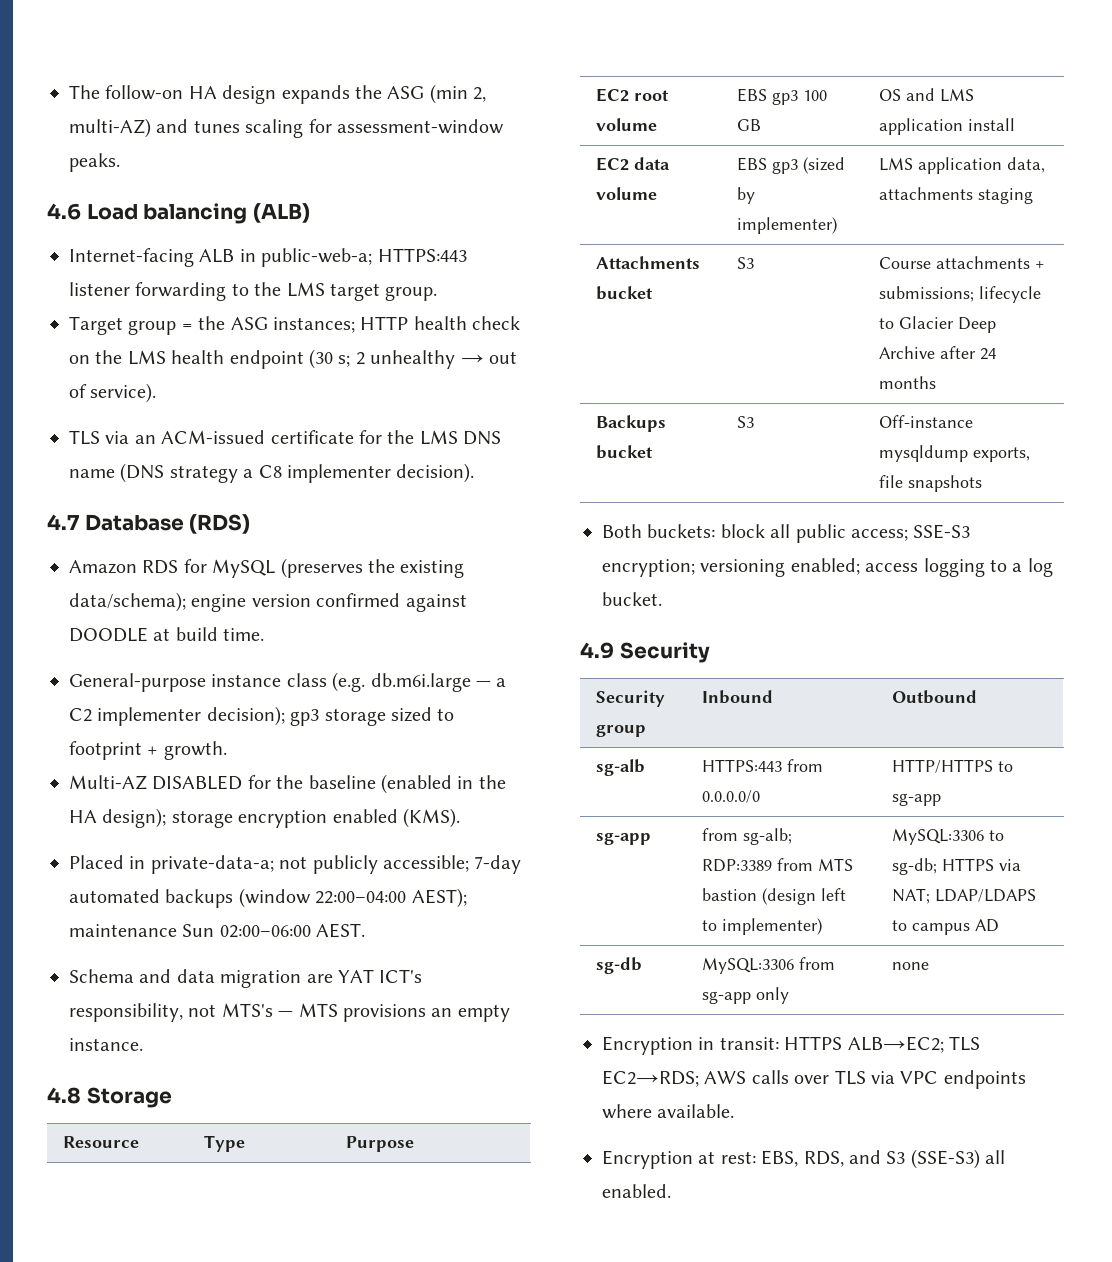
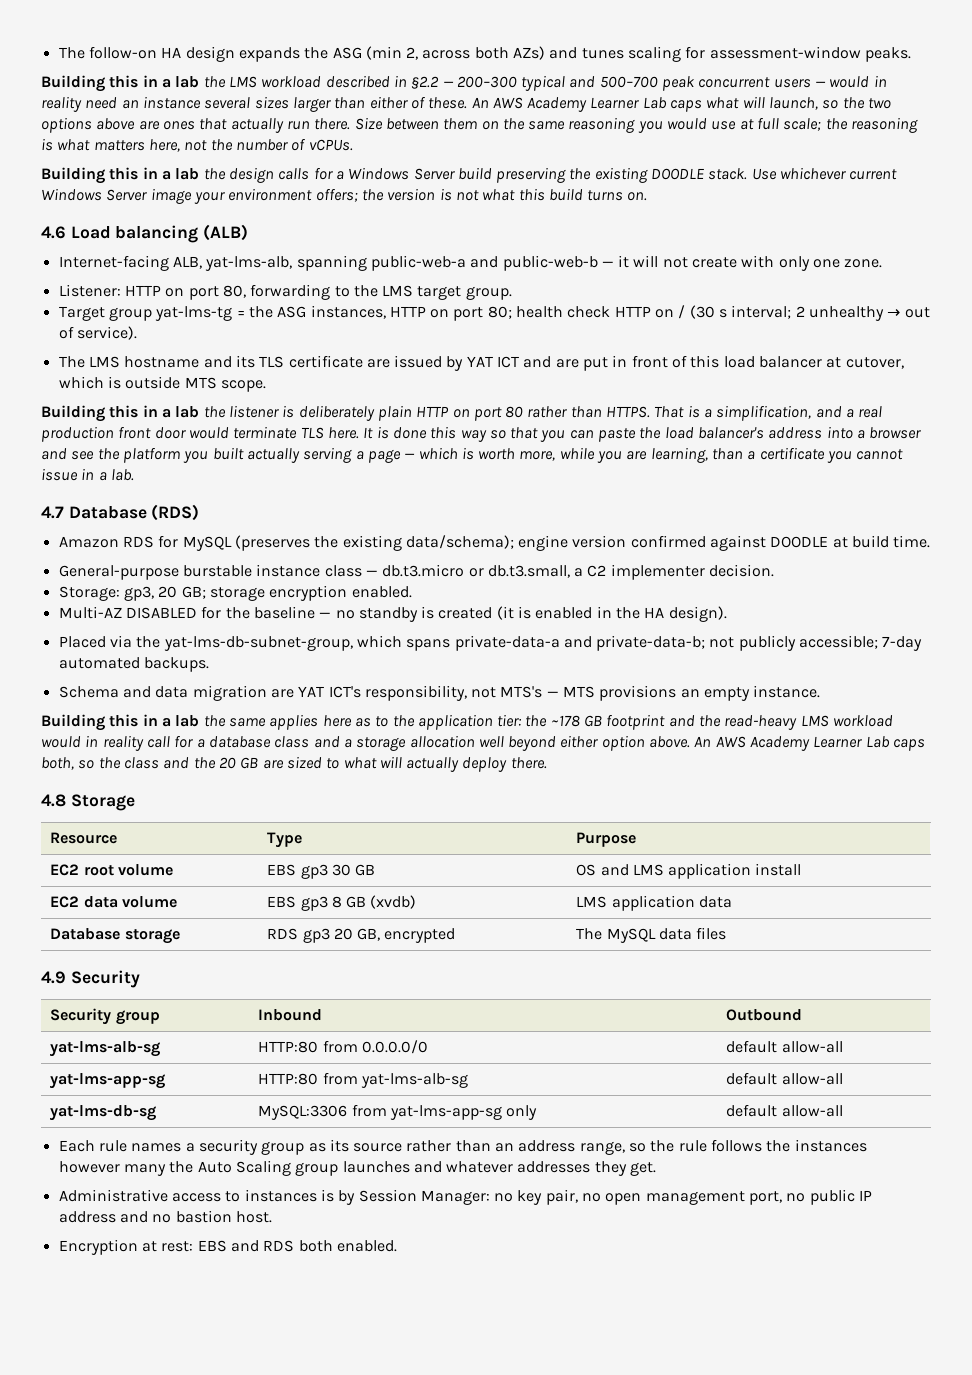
- The follow-on HA design expands the ASG (min 2, multi-AZ) and tunes scaling for assessment-window peaks.
+ The follow-on HA design expands the ASG (min 2, across both AZs) and tunes scaling for assessment-window peaks.
+ Building this in a lab the LMS workload described in §2.2 — 200–300 typical and 500–700 peak concurrent users — would in reality need an instance several sizes larger than either of these. An AWS Academy Learner Lab caps what will launch, so the two options above are ones that actually run there. Size between them on the same reasoning you would use at full scale; the reasoning is what matters here, not the number of vCPUs.
+ Building this in a lab the design calls for a Windows Server build preserving the existing DOODLE stack. Use whichever current Windows Server image your environment offers; the version is not what this build turns on.
- Internet-facing ALB in public-web-a; HTTPS:443 listener forwarding to the LMS target group.
+ Internet-facing ALB, yat-lms-alb, spanning public-web-a and public-web-b — it will not create with only one zone.
+ Listener: HTTP on port 80, forwarding to the LMS target group.
- Target group = the ASG instances; HTTP health check on the LMS health endpoint (30 s; 2 unhealthy → out of service).
+ Target group yat-lms-tg = the ASG instances, HTTP on port 80; health check HTTP on / (30 s interval; 2 unhealthy → out of service).
- TLS via an ACM-issued certificate for the LMS DNS name (DNS strategy a C8 implementer decision).
+ The LMS hostname and its TLS certificate are issued by YAT ICT and are put in front of this load balancer at cutover, which is outside MTS scope.
+ Building this in a lab the listener is deliberately plain HTTP on port 80 rather than HTTPS. That is a simplification, and a real production front door would terminate TLS here. It is done this way so that you can paste the load balancer's address into a browser and see the platform you built actually serving a page — which is worth more, while you are learning, than a certificate you cannot issue in a lab.
- General-purpose instance class (e.g. db.m6i.large — a C2 implementer decision); gp3 storage sized to footprint + growth.
+ General-purpose burstable instance class — db.t3.micro or db.t3.small, a C2 implementer decision.
+ Storage: gp3, 20 GB; storage encryption enabled.
- Multi-AZ DISABLED for the baseline (enabled in the HA design); storage encryption enabled (KMS).
- Placed in private-data-a; not publicly accessible; 7-day automated backups (window 22:00–04:00 AEST); maintenance Sun 02:00–06:00 AEST.
+ Multi-AZ DISABLED for the baseline — no standby is created (it is enabled in the HA design).
+ Placed via the yat-lms-db-subnet-group, which spans private-data-a and private-data-b; not publicly accessible; 7-day automated backups.
+ Building this in a lab the same applies here as to the application tier: the ~178 GB footprint and the read-heavy LMS workload would in reality call for a database class and a storage allocation well beyond either option above. An AWS Academy Learner Lab caps both, so the class and the 20 GB are sized to what will actually deploy there.
- EC2 root volume | EBS gp3 100 GB | OS and LMS application install
+ EC2 root volume | EBS gp3 30 GB | OS and LMS application install
- EC2 data volume | EBS gp3 (sized by implementer) | LMS application data, attachments staging
- Attachments bucket | S3 | Course attachments + submissions; lifecycle to Glacier Deep Archive after 24 months
- Backups bucket | S3 | Off-instance mysqldump exports, file snapshots
- Both buckets: block all public access; SSE-S3 encryption; versioning enabled; access logging to a log bucket.
+ EC2 data volume | EBS gp3 8 GB (xvdb) | LMS application data
+ Database storage | RDS gp3 20 GB, encrypted | The MySQL data files
- sg-alb | HTTPS:443 from 0.0.0.0/0 | HTTP/HTTPS to sg-app
- sg-app | from sg-alb; RDP:3389 from MTS bastion (design left to implementer) | MySQL:3306 to sg-db; HTTPS via NAT; LDAP/LDAPS to campus AD
- sg-db | MySQL:3306 from sg-app only | none
- Encryption in transit: HTTPS ALB→EC2; TLS EC2→RDS; AWS calls over TLS via VPC endpoints where available.
- Encryption at rest: EBS, RDS, and S3 (SSE-S3) all enabled.
+ yat-lms-alb-sg | HTTP:80 from 0.0.0.0/0 | default allow-all
+ yat-lms-app-sg | HTTP:80 from yat-lms-alb-sg | default allow-all
+ yat-lms-db-sg | MySQL:3306 from yat-lms-app-sg only | default allow-all
+ Each rule names a security group as its source rather than an address range, so the rule follows the instances however many the Auto Scaling group launches and whatever addresses they get.
+ Administrative access to instances is by Session Manager: no key pair, no open management port, no public IP address and no bastion host.
+ Encryption at rest: EBS and RDS both enabled.

